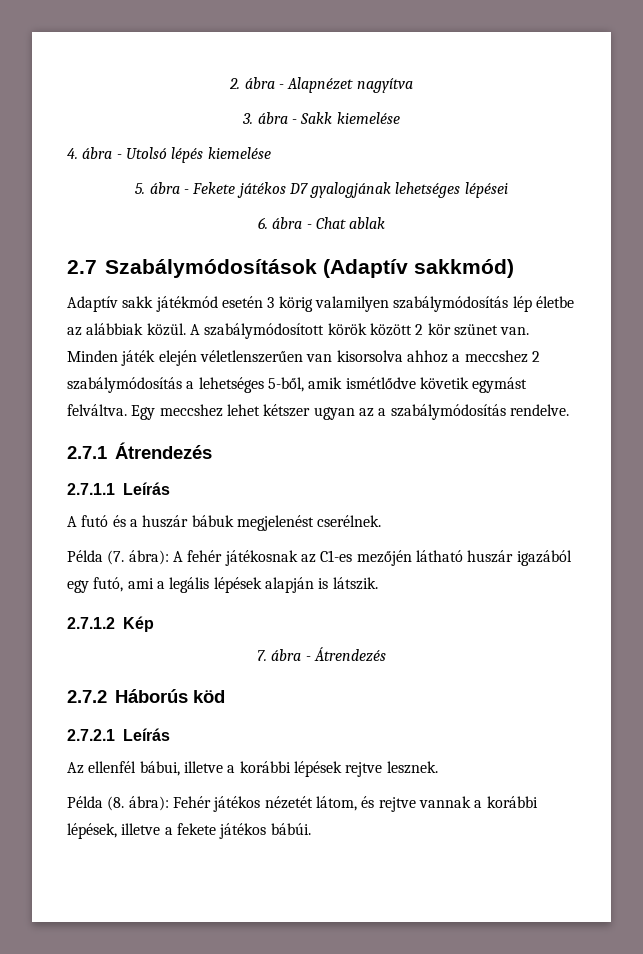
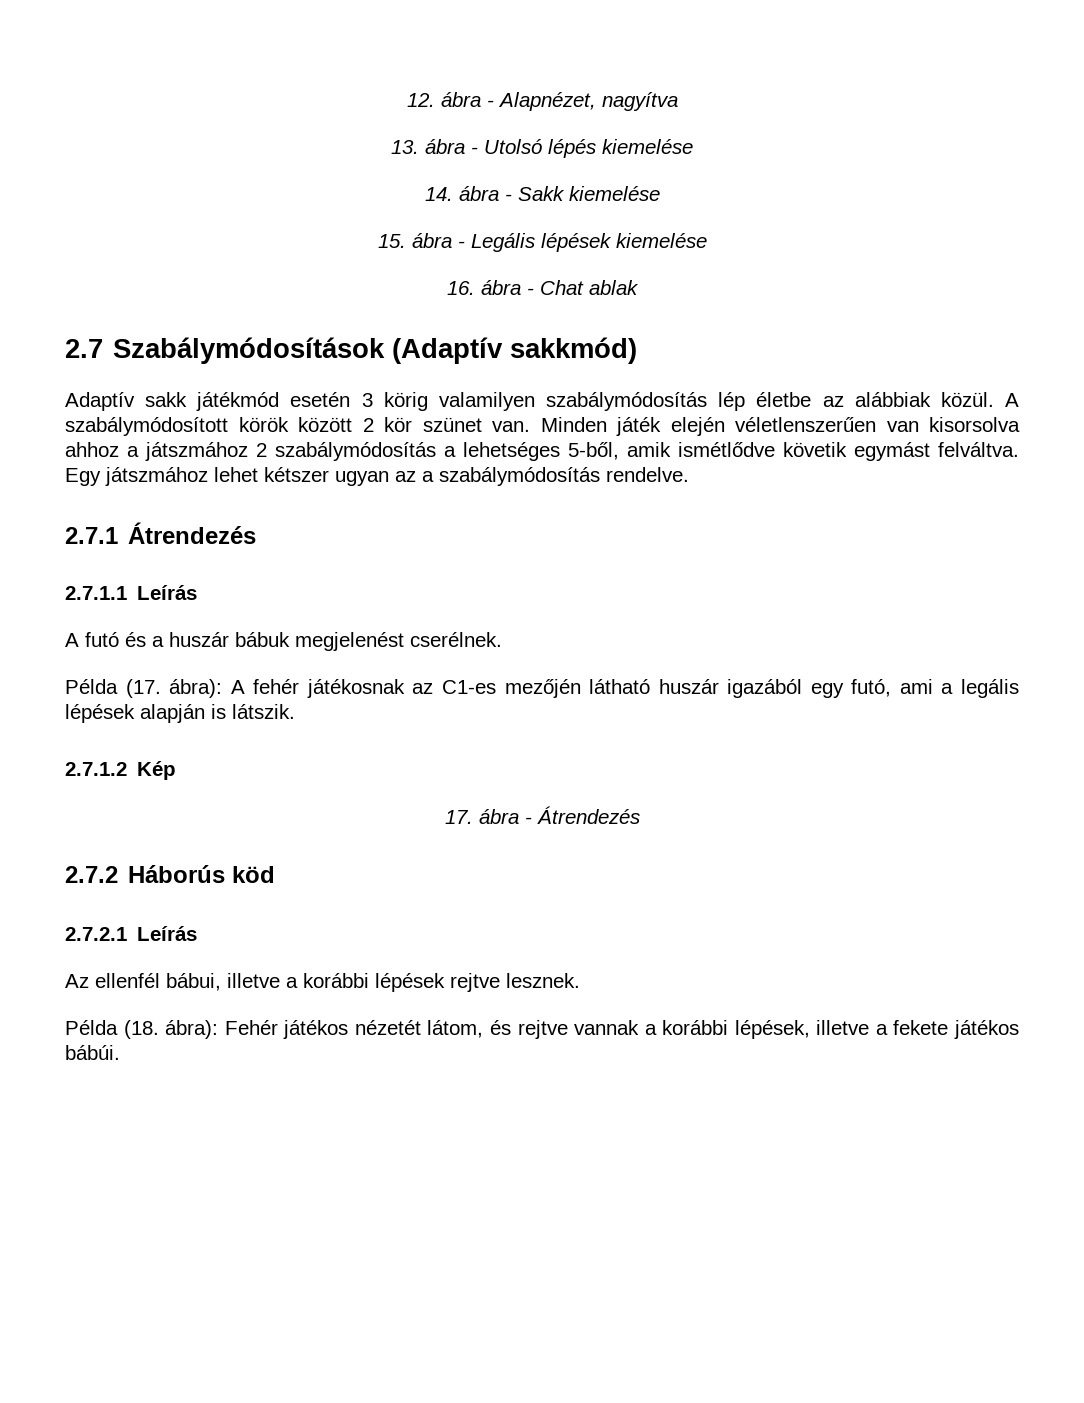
- 2. ábra - Alapnézet nagyítva
+ 12. ábra - Alapnézet, nagyítva
- 3. ábra - Sakk kiemelése
- 4. ábra - Utolsó lépés kiemelése
+ 13. ábra - Utolsó lépés kiemelése
- 5. ábra - Fekete játékos D7 gyalogjának lehetséges lépései
- 6. ábra - Chat ablak
+ 14. ábra - Sakk kiemelése
+ 15. ábra - Legális lépések kiemelése
+ 16. ábra - Chat ablak
- Minden játék elején véletlenszerűen van kisorsolva ahhoz a meccshez 2 szabálymódosítás a lehetséges 5-ből, amik ismétlődve követik egymást felváltva.
+ Minden játék elején véletlenszerűen van kisorsolva ahhoz a játszmához 2 szabálymódosítás a lehetséges 5-ből, amik ismétlődve követik egymást felváltva.
- Egy meccshez lehet kétszer ugyan az a szabálymódosítás rendelve.
+ Egy játszmához lehet kétszer ugyan az a szabálymódosítás rendelve.
- Példa (7. ábra): A fehér játékosnak az C1-es mezőjén látható huszár igazából egy futó, ami a legális lépések alapján is látszik.
+ Példa (17. ábra): A fehér játékosnak az C1-es mezőjén látható huszár igazából egy futó, ami a legális lépések alapján is látszik.
- 7. ábra - Átrendezés
+ 17. ábra - Átrendezés
- Példa (8. ábra): Fehér játékos nézetét látom, és rejtve vannak a korábbi lépések, illetve a fekete játékos bábúi.
+ Példa (18. ábra): Fehér játékos nézetét látom, és rejtve vannak a korábbi lépések, illetve a fekete játékos bábúi.

